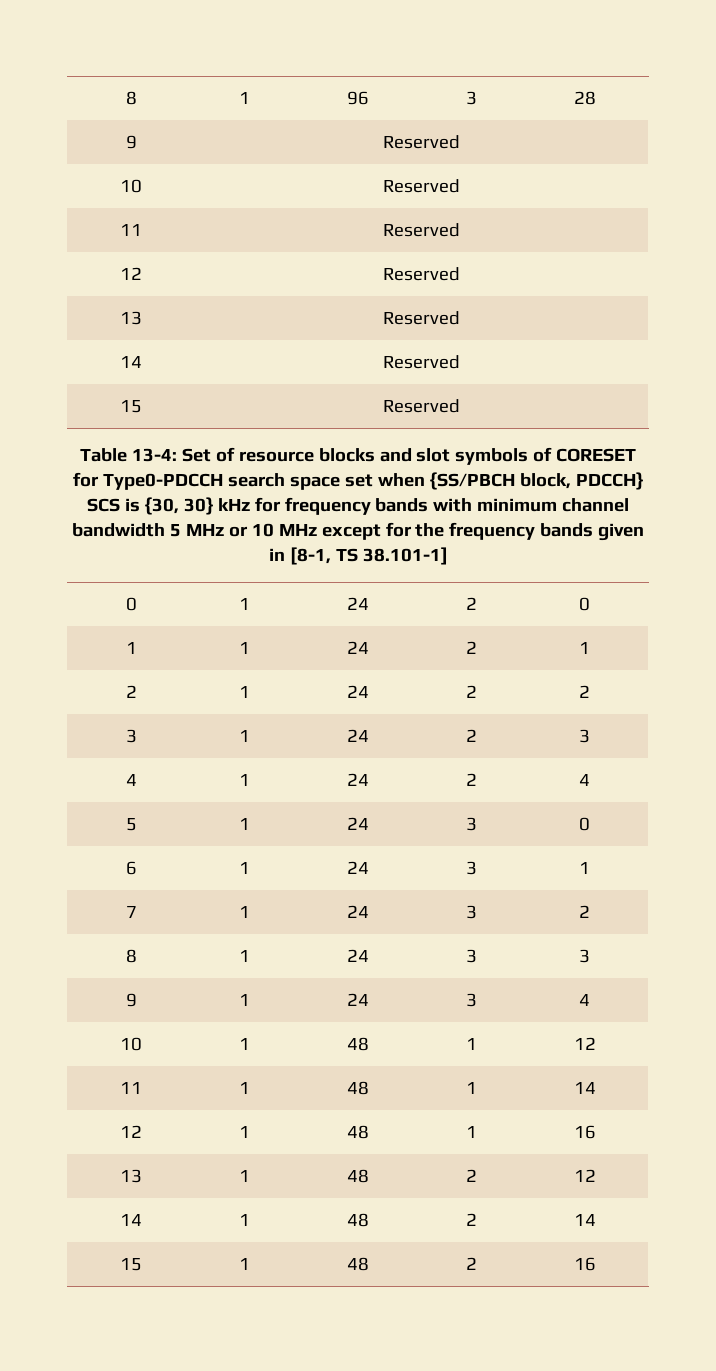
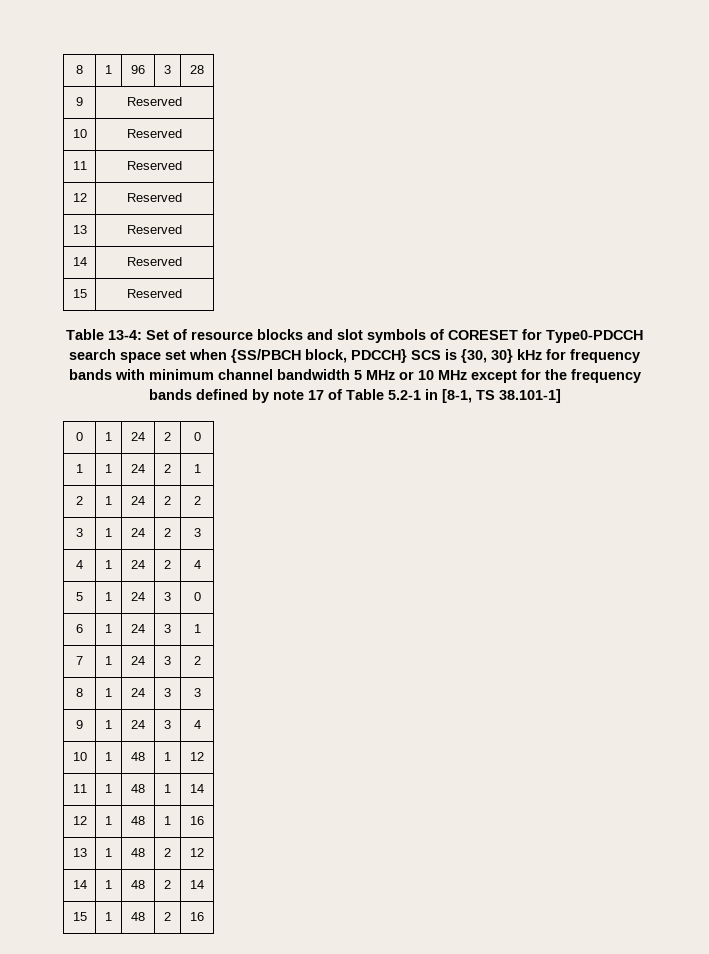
- Table 13-4: Set of resource blocks and slot symbols of CORESET for Type0-PDCCH search space set when {SS/PBCH block, PDCCH} SCS is {30, 30} kHz for frequency bands with minimum channel bandwidth 5 MHz or 10 MHz except for the frequency bands given in [8-1, TS 38.101-1]
+ Table 13-4: Set of resource blocks and slot symbols of CORESET for Type0-PDCCH search space set when {SS/PBCH block, PDCCH} SCS is {30, 30} kHz for frequency bands with minimum channel bandwidth 5 MHz or 10 MHz except for the frequency bands defined by note 17 of Table 5.2-1 in [8-1, TS 38.101-1]

